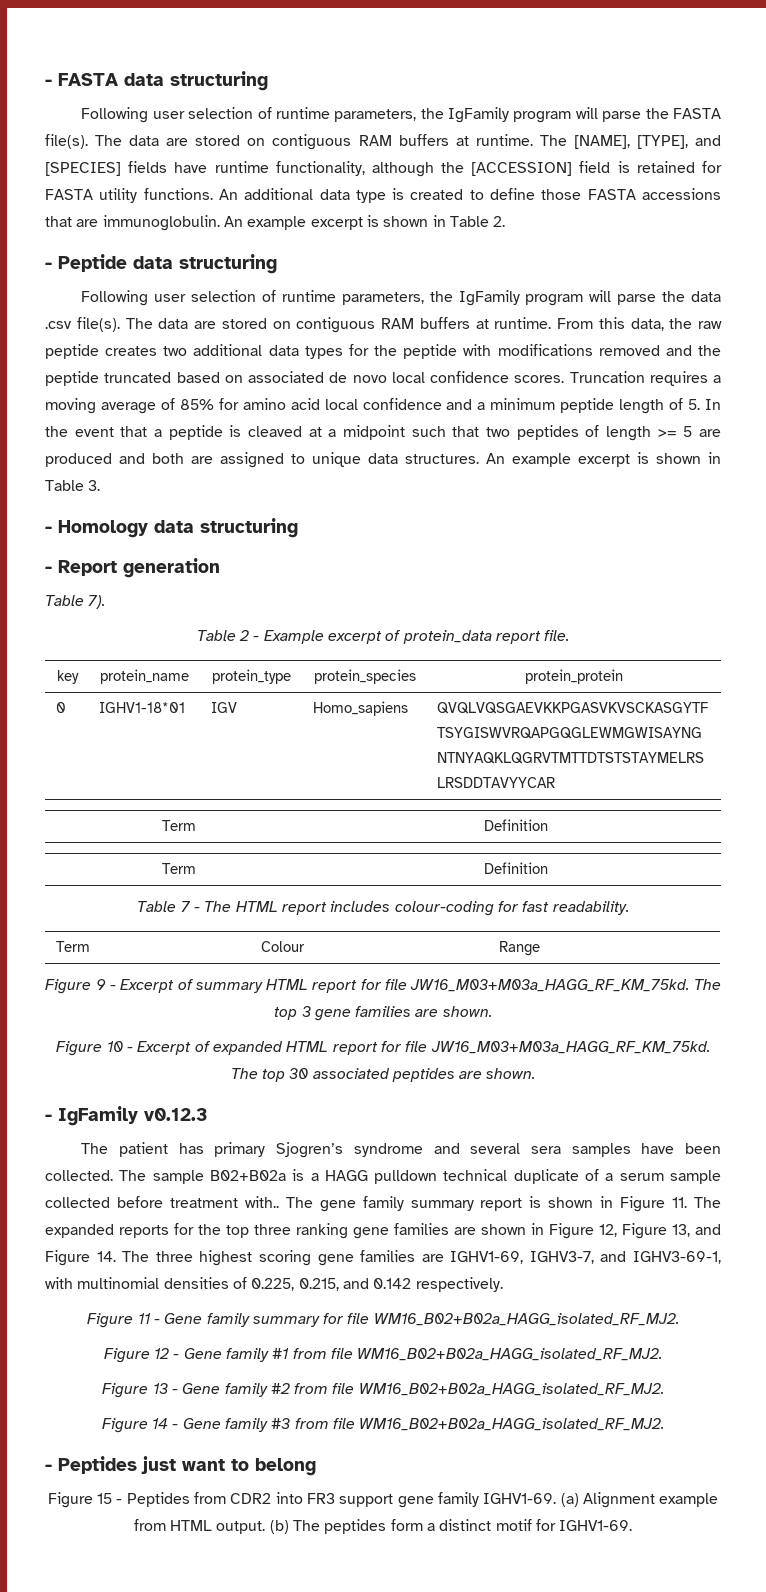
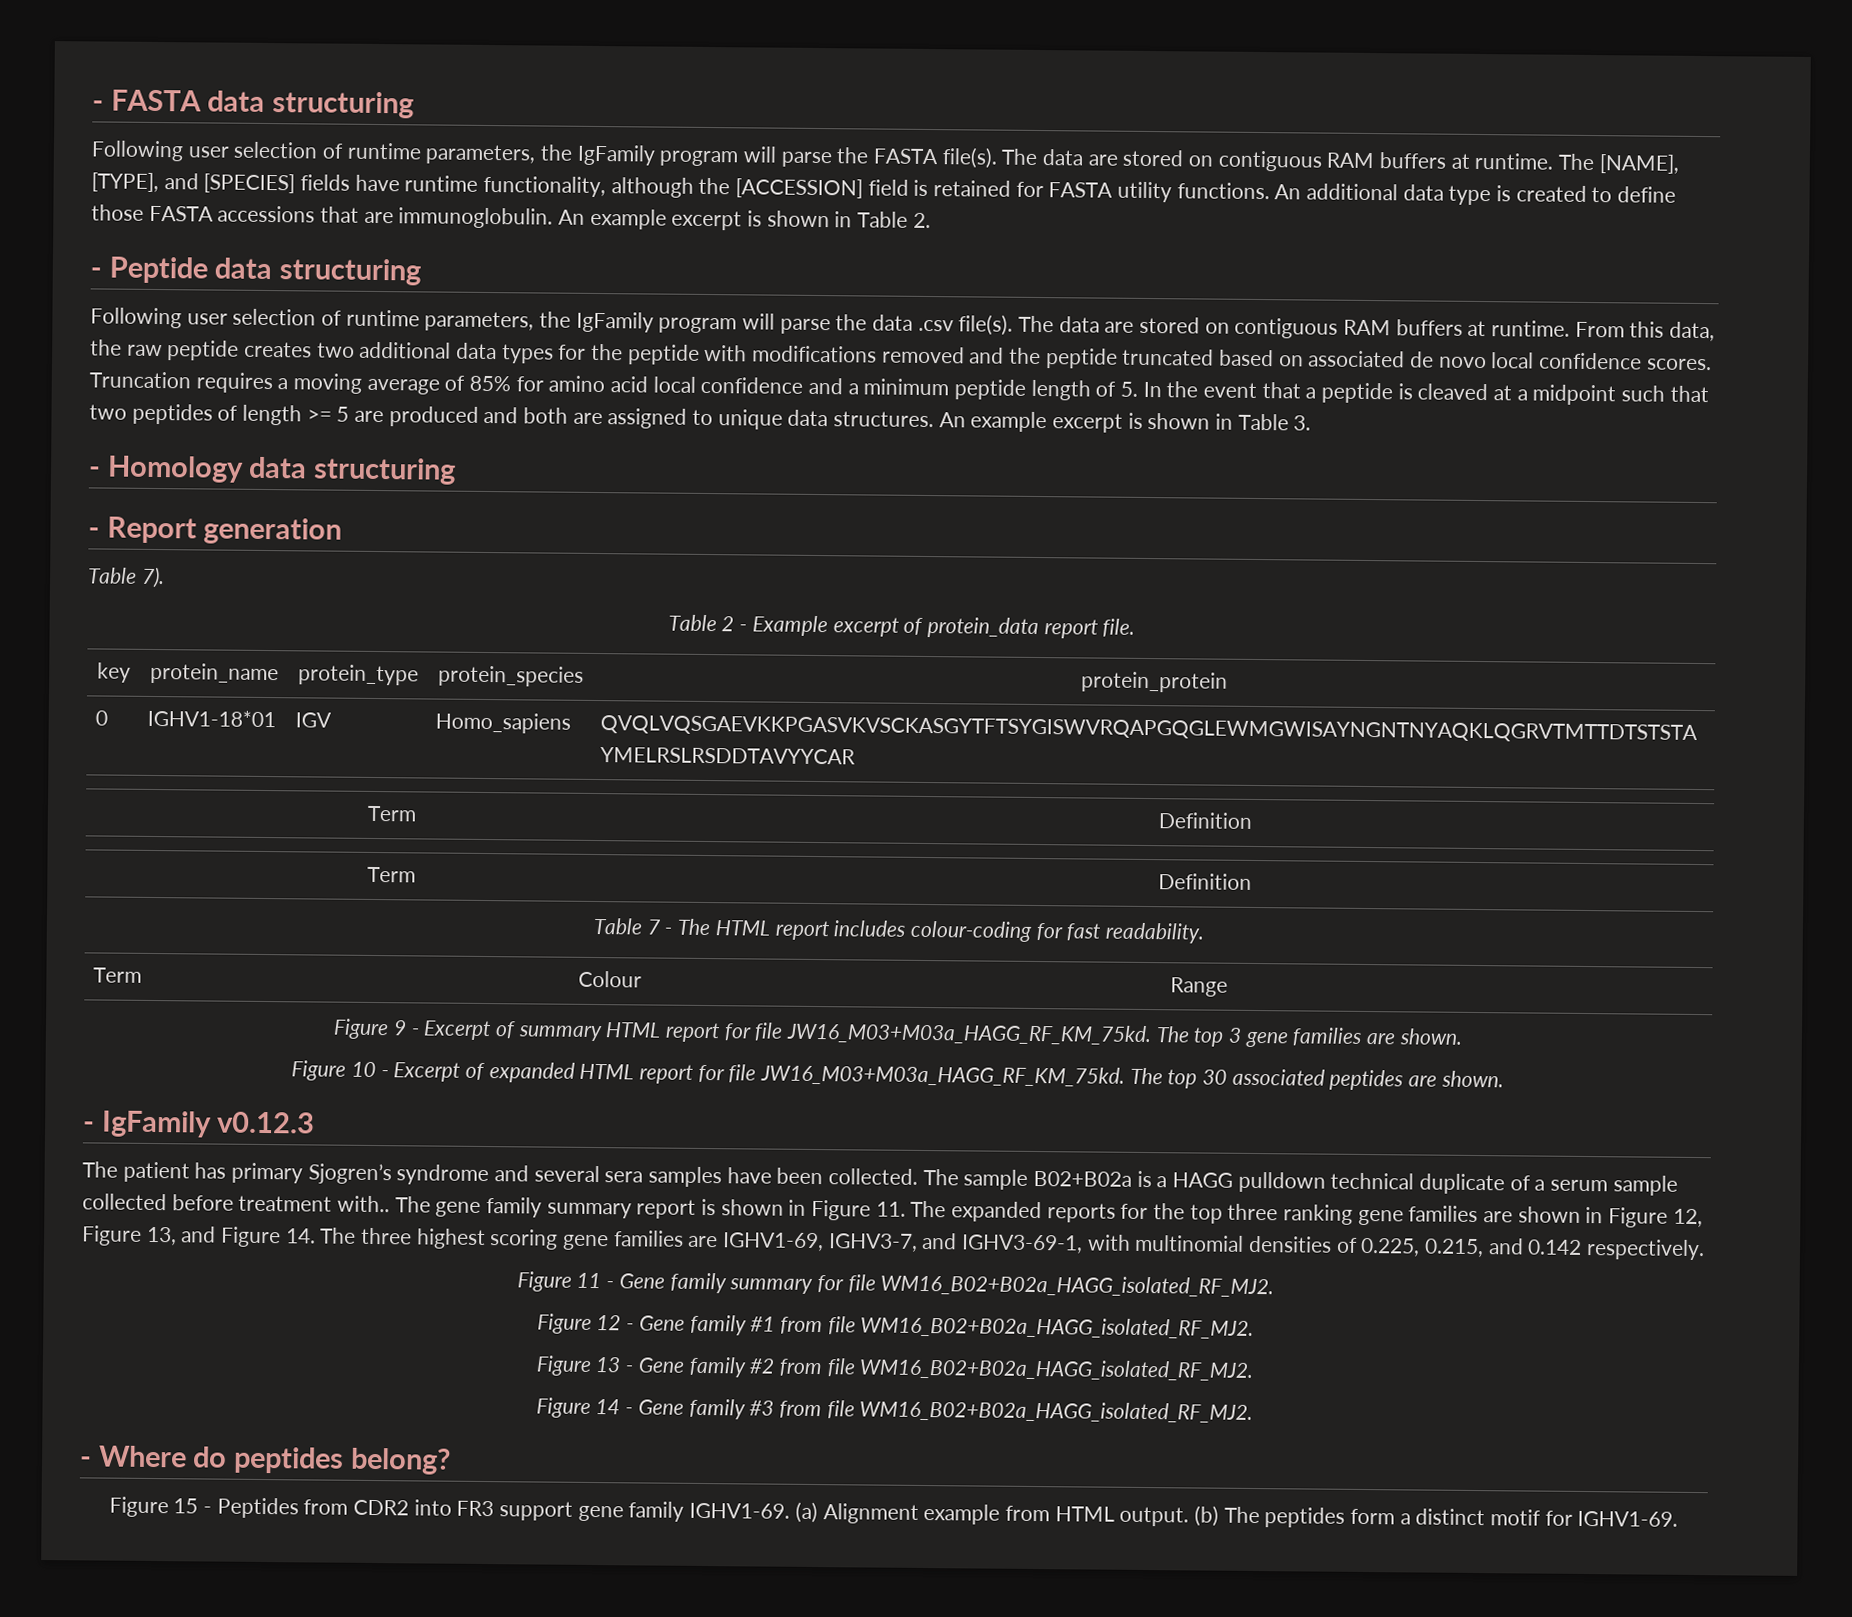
- - Peptides just want to belong
+ - Where do peptides belong?

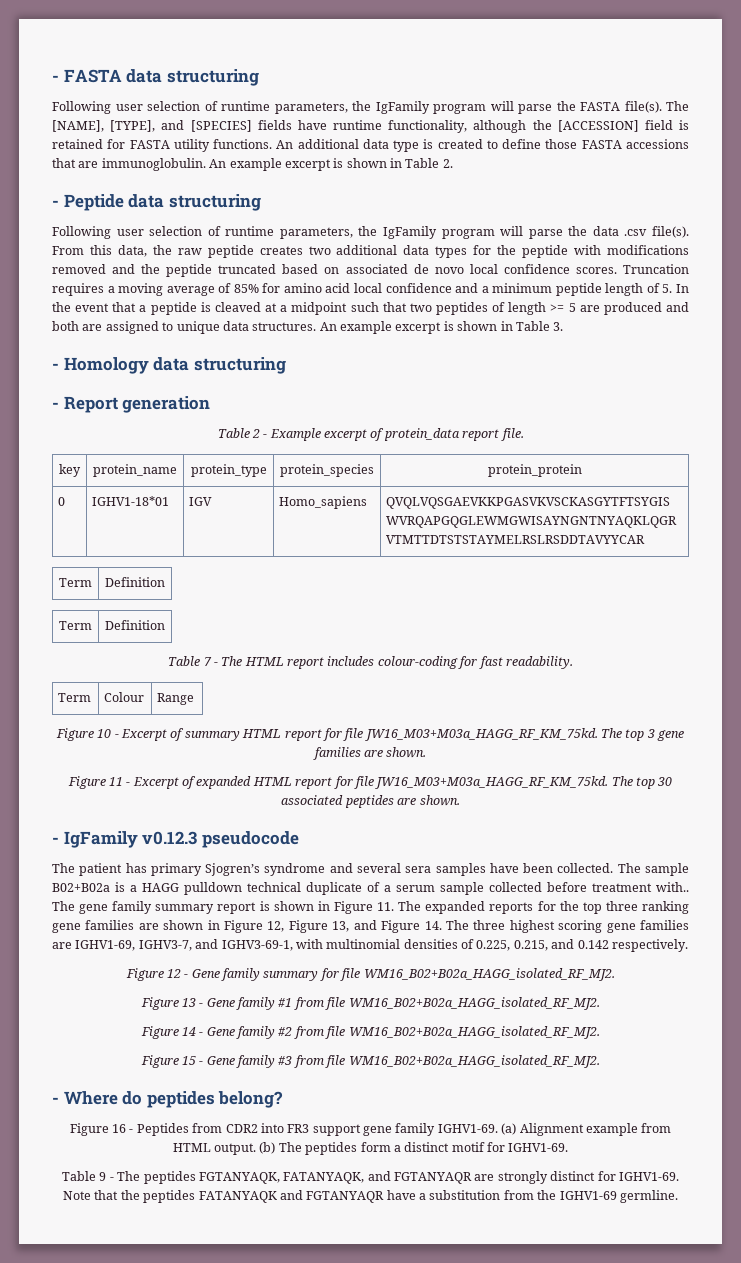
- The data are stored on contiguous RAM buffers at runtime. The [NAME], [TYPE], and [SPECIES] fields have runtime functionality, although the [ACCESSION] field is retained for FASTA utility functions.
+ The [NAME], [TYPE], and [SPECIES] fields have runtime functionality, although the [ACCESSION] field is retained for FASTA utility functions.
- Following user selection of runtime parameters, the IgFamily program will parse the data .csv file(s). The data are stored on contiguous RAM buffers at runtime.
+ Following user selection of runtime parameters, the IgFamily program will parse the data .csv file(s).
- Table 7).
- Figure 9 - Excerpt of summary HTML report for file JW16_M03+M03a_HAGG_RF_KM_75kd.
+ Figure 10 - Excerpt of summary HTML report for file JW16_M03+M03a_HAGG_RF_KM_75kd.
- Figure 10 - Excerpt of expanded HTML report for file JW16_M03+M03a_HAGG_RF_KM_75kd.
+ Figure 11 - Excerpt of expanded HTML report for file JW16_M03+M03a_HAGG_RF_KM_75kd.
- - IgFamily v0.12.3
+ - IgFamily v0.12.3 pseudocode
- Figure 11 - Gene family summary for file WM16_B02+B02a_HAGG_isolated_RF_MJ2.
+ Figure 12 - Gene family summary for file WM16_B02+B02a_HAGG_isolated_RF_MJ2.
- Figure 12 - Gene family #1 from file WM16_B02+B02a_HAGG_isolated_RF_MJ2.
+ Figure 13 - Gene family #1 from file WM16_B02+B02a_HAGG_isolated_RF_MJ2.
- Figure 13 - Gene family #2 from file WM16_B02+B02a_HAGG_isolated_RF_MJ2.
+ Figure 14 - Gene family #2 from file WM16_B02+B02a_HAGG_isolated_RF_MJ2.
- Figure 14 - Gene family #3 from file WM16_B02+B02a_HAGG_isolated_RF_MJ2.
+ Figure 15 - Gene family #3 from file WM16_B02+B02a_HAGG_isolated_RF_MJ2.
- Figure 15 - Peptides from CDR2 into FR3 support gene family IGHV1-69.
+ Figure 16 - Peptides from CDR2 into FR3 support gene family IGHV1-69.
+ Table 9 - The peptides FGTANYAQK, FATANYAQK, and FGTANYAQR are strongly distinct for IGHV1-69. Note that the peptides FATANYAQK and FGTANYAQR have a substitution from the IGHV1-69 germline.

